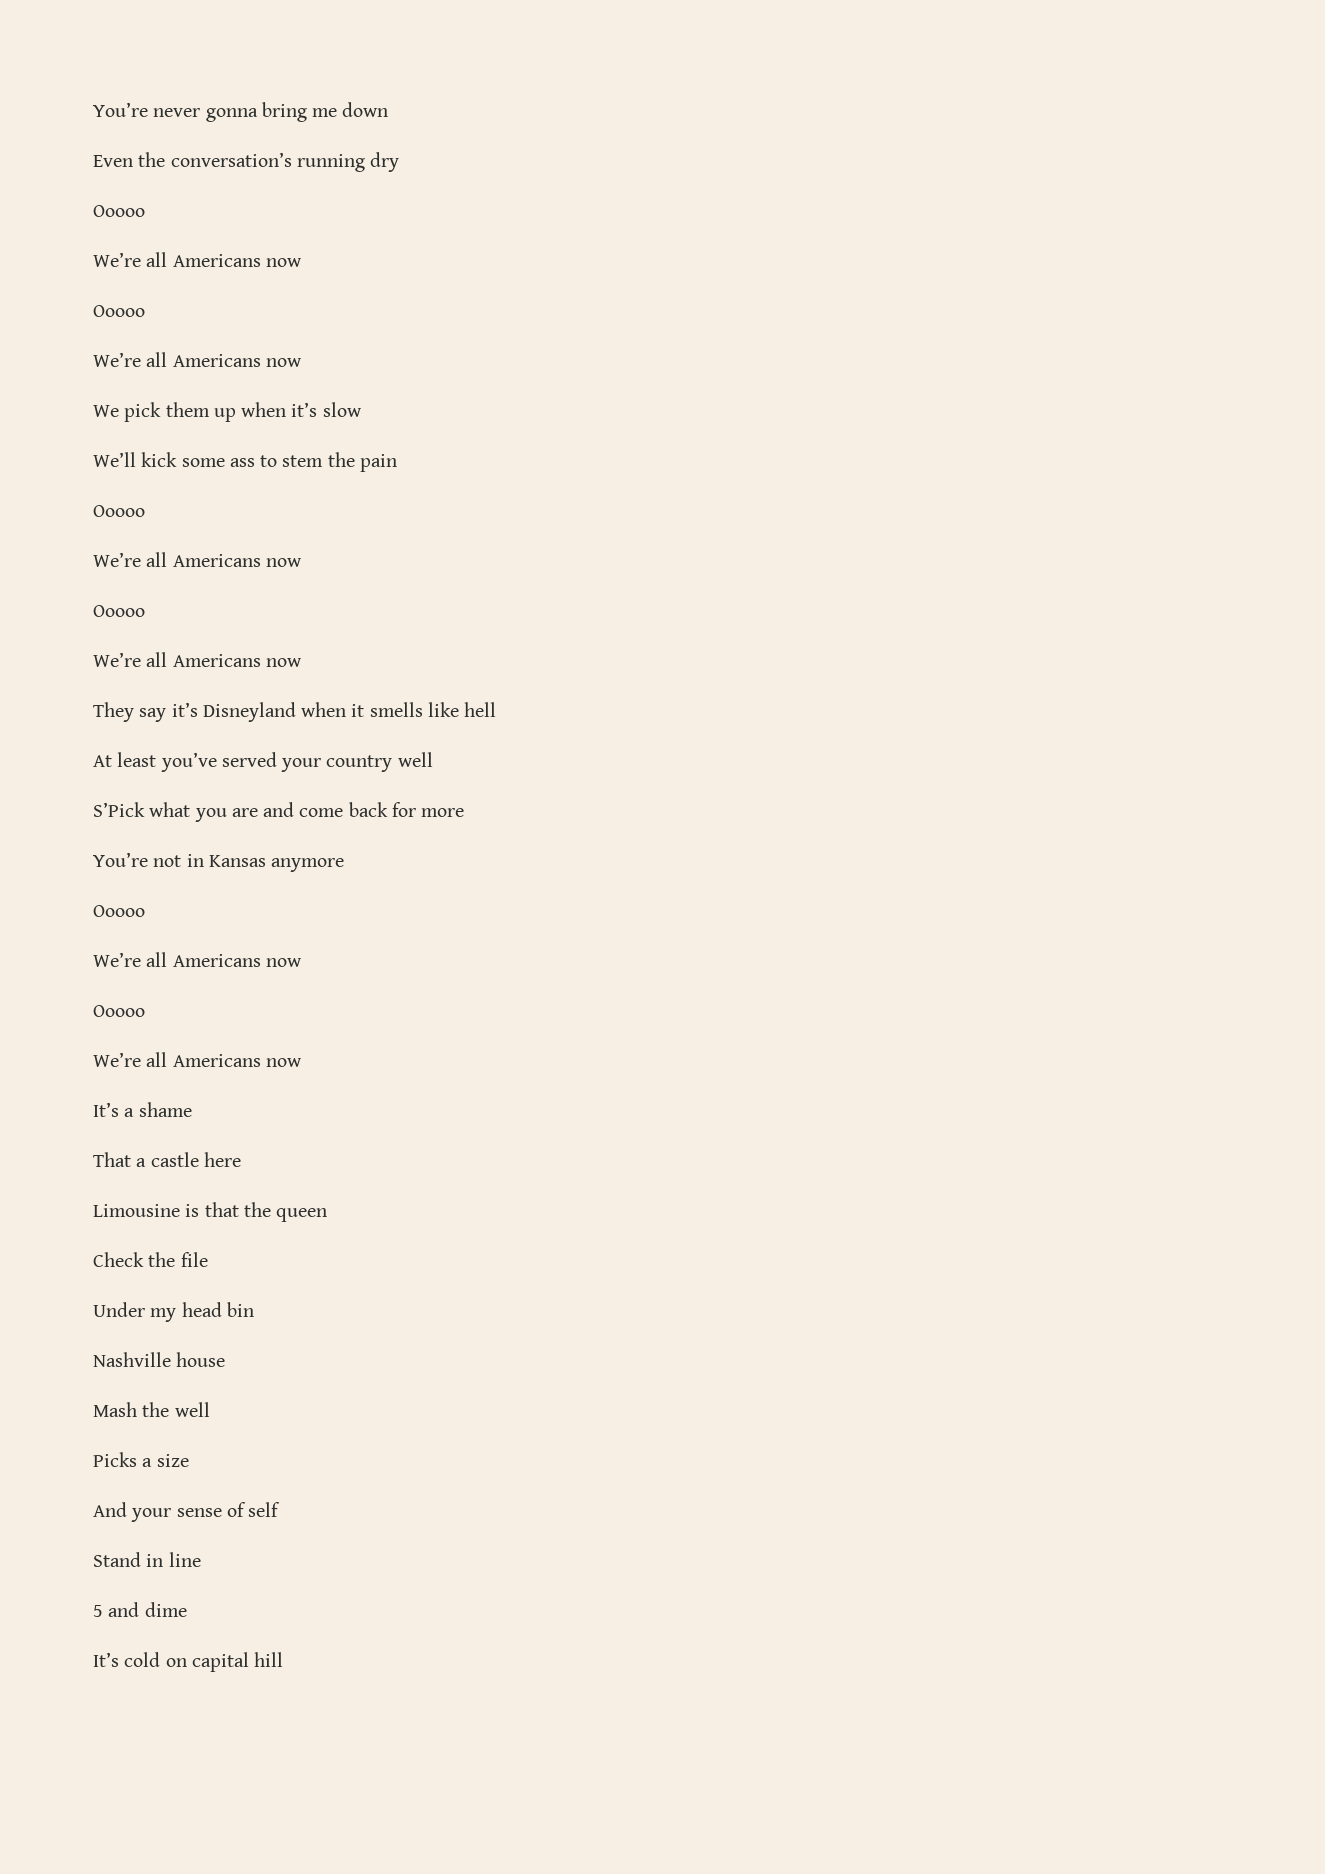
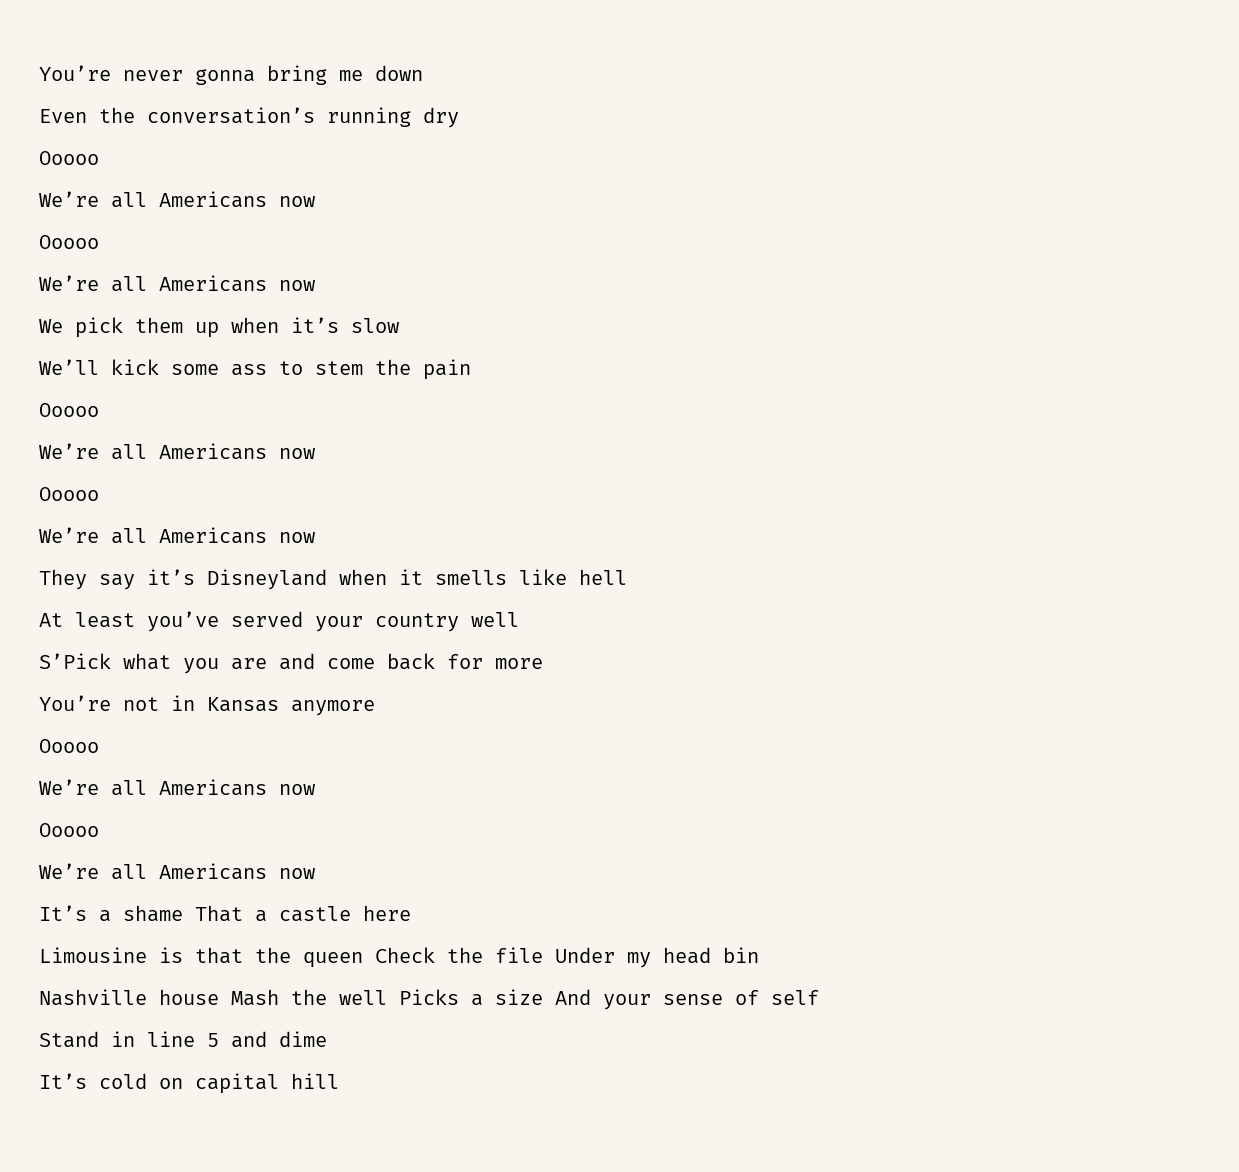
- It’s a shame
- That a castle here
+ It’s a shame That a castle here
- Limousine is that the queen
- Check the file
- Under my head bin
+ Limousine is that the queen Check the file Under my head bin
- Nashville house
- Mash the well
- Picks a size
- And your sense of self
+ Nashville house Mash the well Picks a size And your sense of self
- Stand in line
- 5 and dime
+ Stand in line 5 and dime

